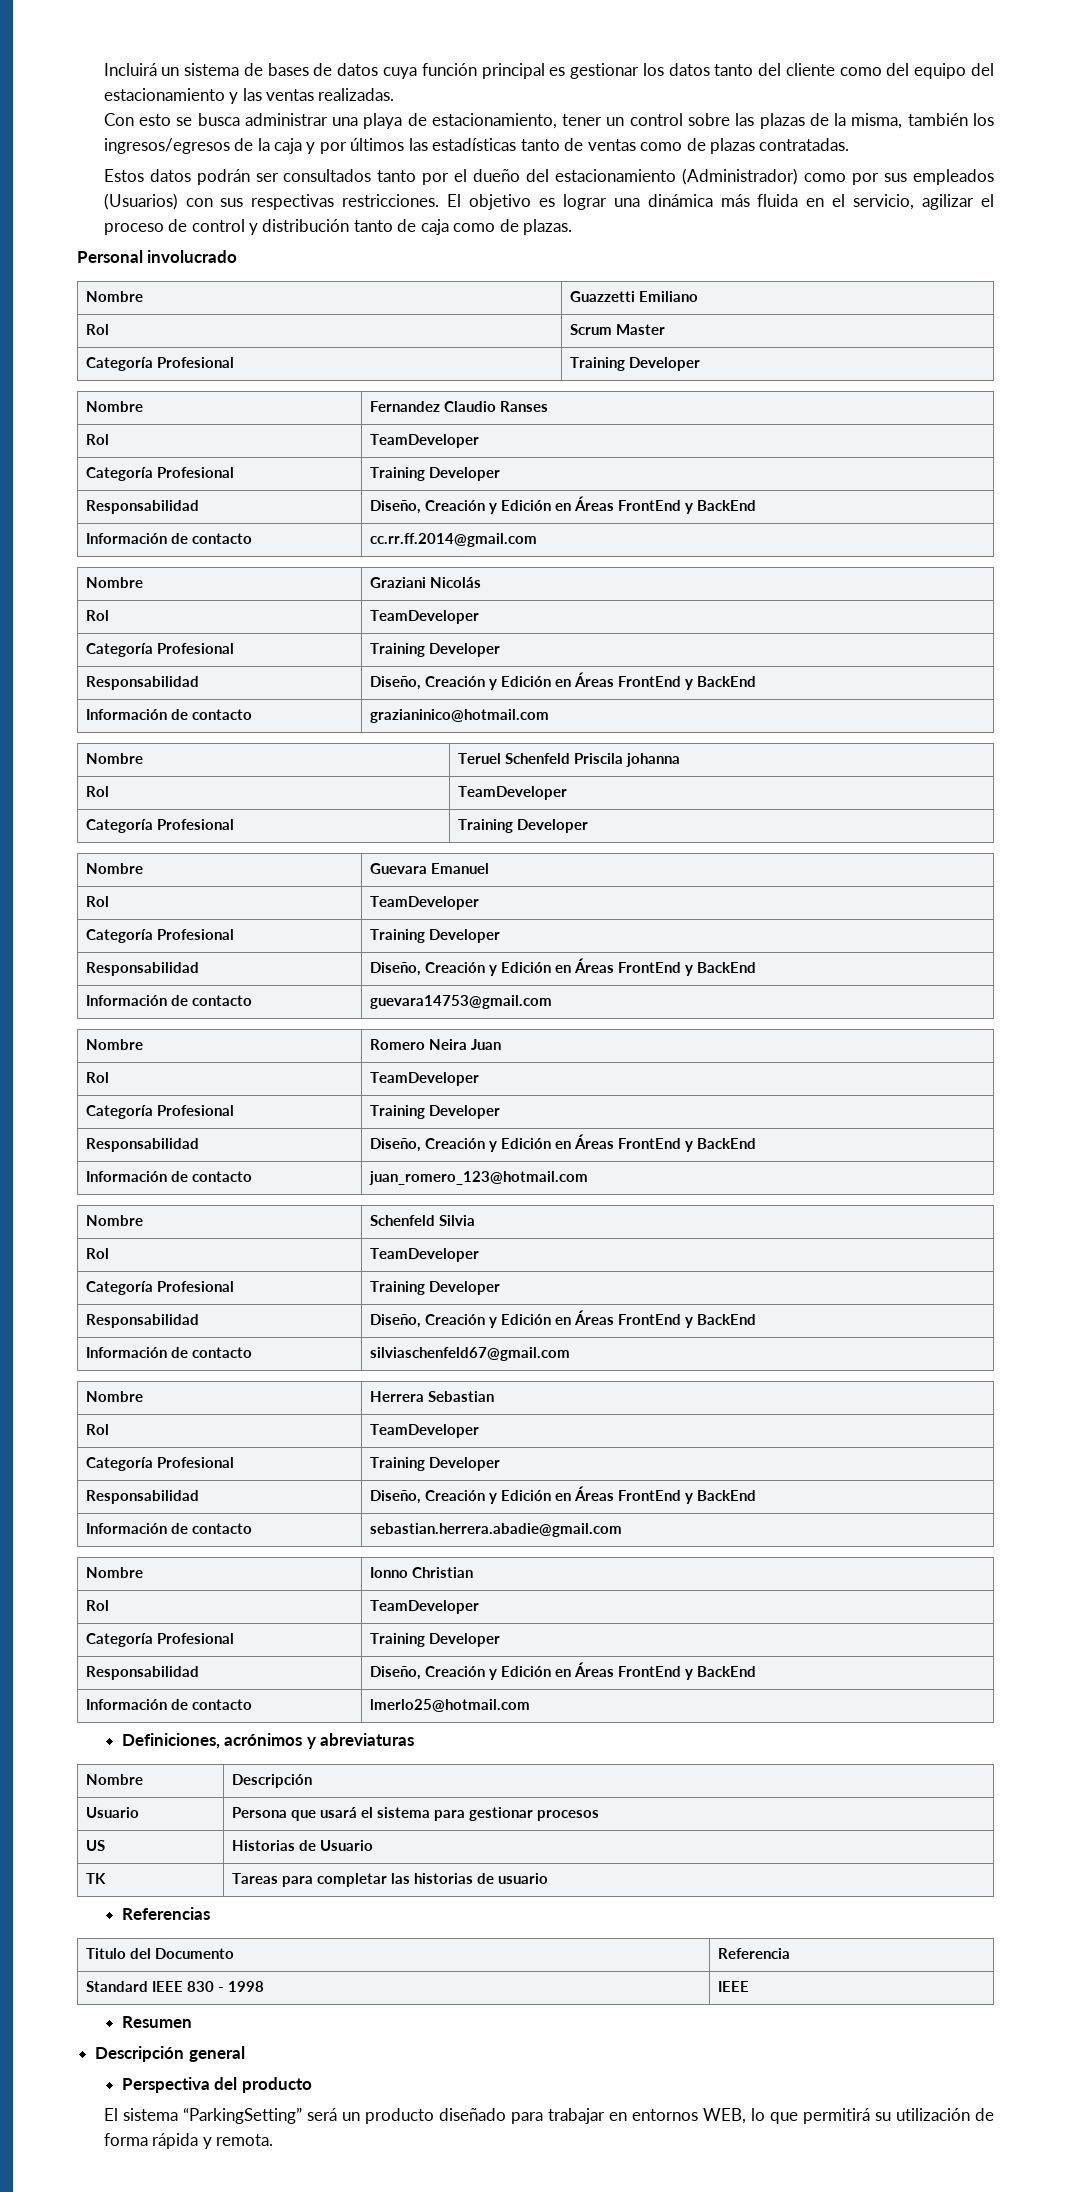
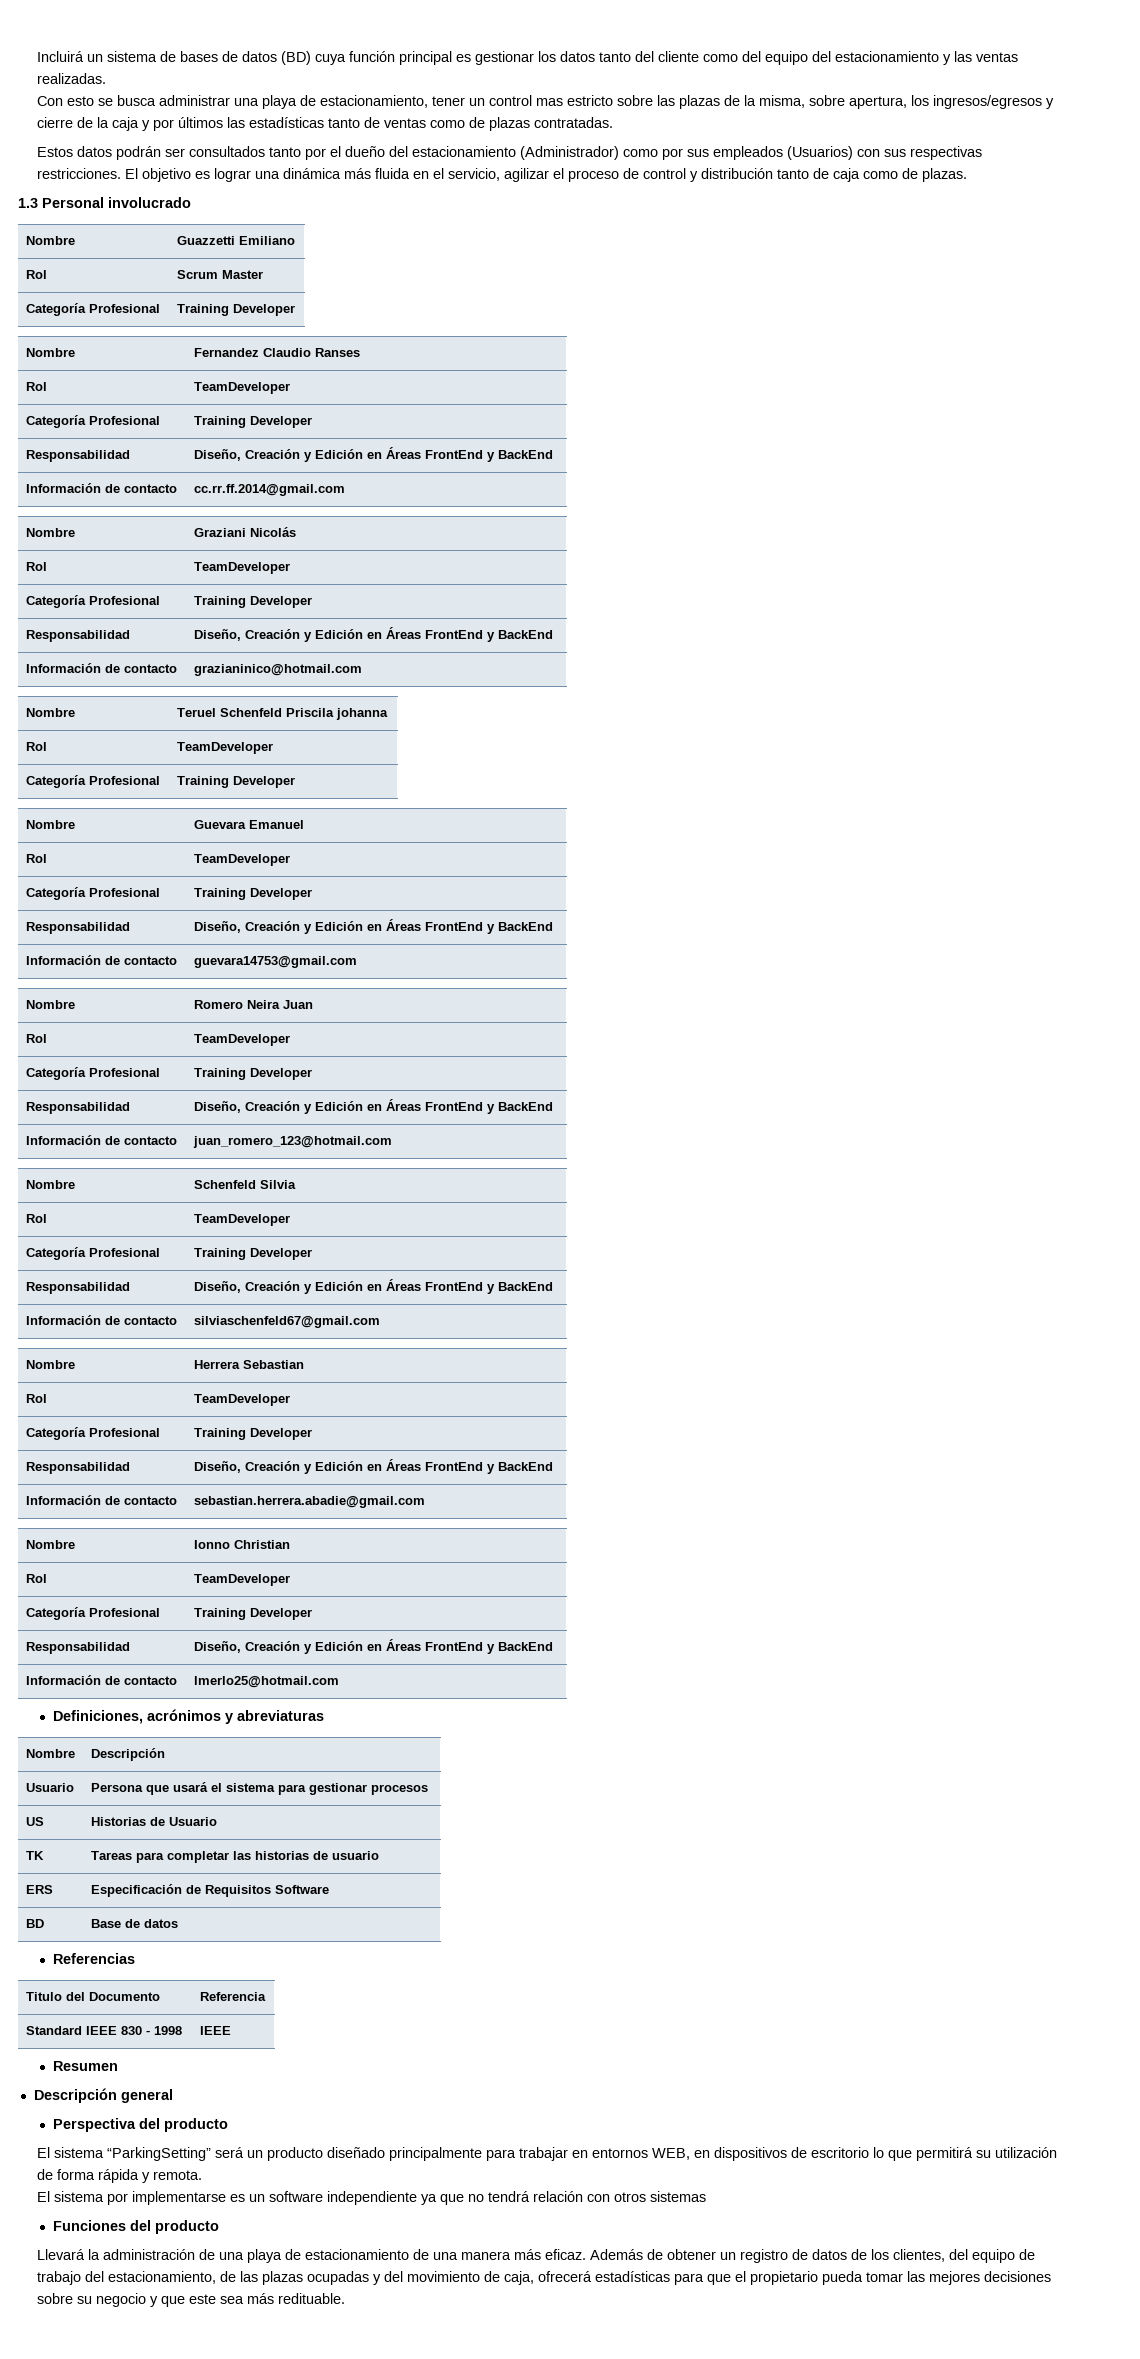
- Incluirá un sistema de bases de datos cuya función principal es gestionar los datos tanto del cliente como del equipo del estacionamiento y las ventas realizadas.
+ Incluirá un sistema de bases de datos (BD) cuya función principal es gestionar los datos tanto del cliente como del equipo del estacionamiento y las ventas realizadas.
- Con esto se busca administrar una playa de estacionamiento, tener un control sobre las plazas de la misma, también los ingresos/egresos de la caja y por últimos las estadísticas tanto de ventas como de plazas contratadas.
+ Con esto se busca administrar una playa de estacionamiento, tener un control mas estricto sobre las plazas de la misma, sobre apertura, los ingresos/egresos y cierre de la caja y por últimos las estadísticas tanto de ventas como de plazas contratadas.
- Personal involucrado
+ 1.3 Personal involucrado
+ ERS | Especificación de Requisitos Software
+ BD | Base de datos
- El sistema “ParkingSetting” será un producto diseñado para trabajar en entornos WEB, lo que permitirá su utilización de forma rápida y remota.
+ El sistema “ParkingSetting” será un producto diseñado principalmente para trabajar en entornos WEB, en dispositivos de escritorio lo que permitirá su utilización de forma rápida y remota.
+ El sistema por implementarse es un software independiente ya que no tendrá relación con otros sistemas
+ Funciones del producto
+ Llevará la administración de una playa de estacionamiento de una manera más eficaz. Además de obtener un registro de datos de los clientes, del equipo de trabajo del estacionamiento, de las plazas ocupadas y del movimiento de caja, ofrecerá estadísticas para que el propietario pueda tomar las mejores decisiones sobre su negocio y que este sea más redituable.

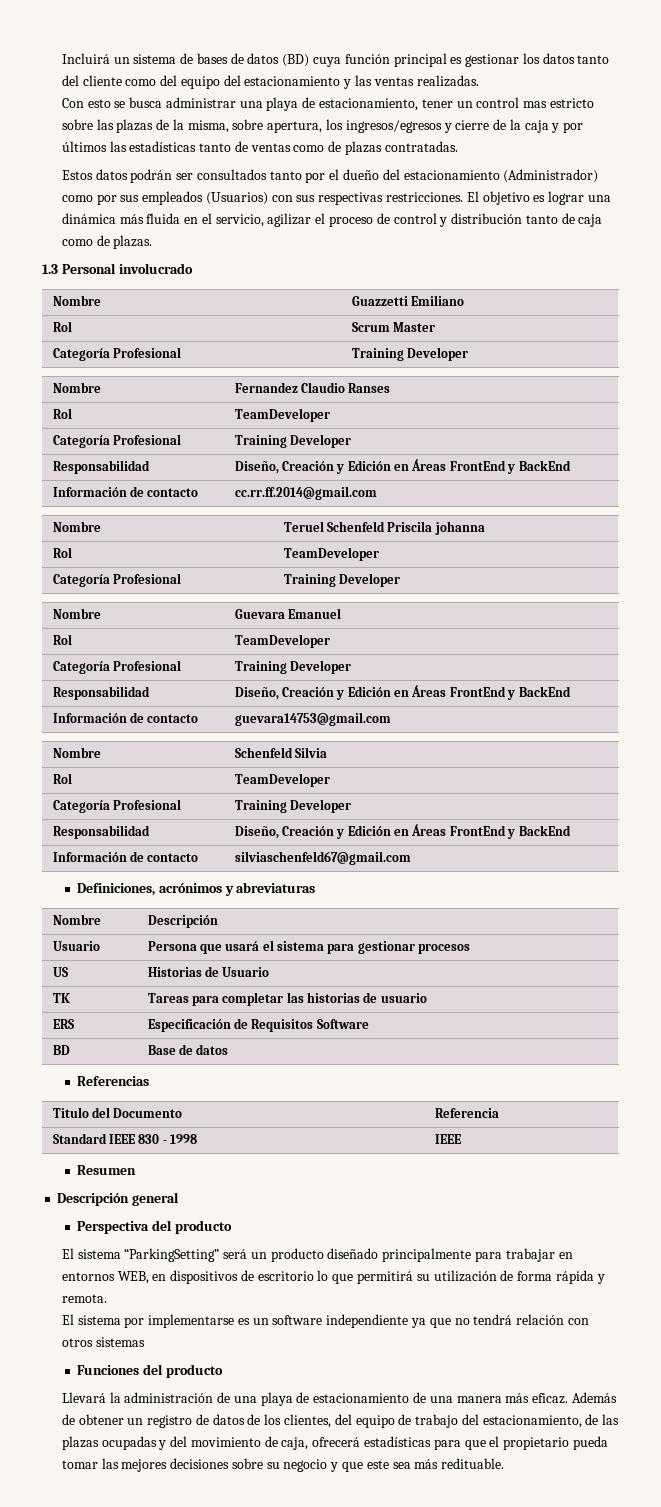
- Nombre | Graziani Nicolás
- Rol | TeamDeveloper
- Categoría Profesional | Training Developer
- Responsabilidad | Diseño, Creación y Edición en Áreas FrontEnd y BackEnd
- Información de contacto | grazianinico@hotmail.com
- Nombre | Romero Neira Juan
- Rol | TeamDeveloper
- Categoría Profesional | Training Developer
- Responsabilidad | Diseño, Creación y Edición en Áreas FrontEnd y BackEnd
- Información de contacto | juan_romero_123@hotmail.com
- Nombre | Herrera Sebastian
- Rol | TeamDeveloper
- Categoría Profesional | Training Developer
- Responsabilidad | Diseño, Creación y Edición en Áreas FrontEnd y BackEnd
- Información de contacto | sebastian.herrera.abadie@gmail.com
- Nombre | Ionno Christian
- Rol | TeamDeveloper
- Categoría Profesional | Training Developer
- Responsabilidad | Diseño, Creación y Edición en Áreas FrontEnd y BackEnd
- Información de contacto | lmerlo25@hotmail.com

